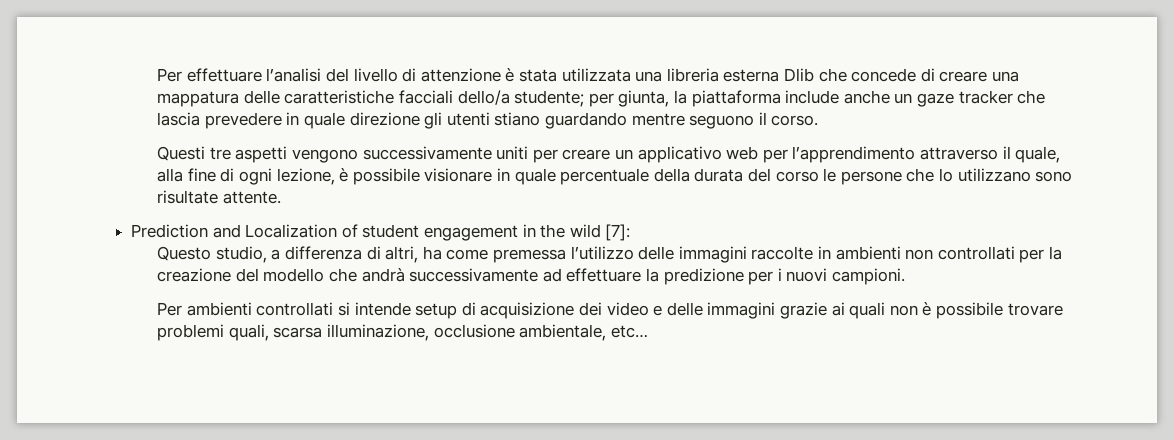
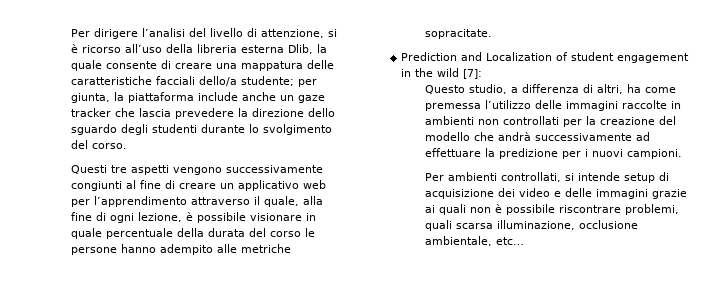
- Per effettuare l’analisi del livello di attenzione è stata utilizzata una libreria esterna Dlib che concede di creare una mappatura delle caratteristiche facciali dello/a studente; per giunta, la piattaforma include anche un gaze tracker che lascia prevedere in quale direzione gli utenti stiano guardando mentre seguono il corso.
+ Per dirigere l’analisi del livello di attenzione, si è ricorso all’uso della libreria esterna Dlib, la quale consente di creare una mappatura delle caratteristiche facciali dello/a studente; per giunta, la piattaforma include anche un gaze tracker che lascia prevedere la direzione dello sguardo degli studenti durante lo svolgimento del corso.
- Questi tre aspetti vengono successivamente uniti per creare un applicativo web per l’apprendimento attraverso il quale, alla fine di ogni lezione, è possibile visionare in quale percentuale della durata del corso le persone che lo utilizzano sono risultate attente.
+ Questi tre aspetti vengono successivamente congiunti al fine di creare un applicativo web per l’apprendimento attraverso il quale, alla fine di ogni lezione, è possibile visionare in quale percentuale della durata del corso le persone hanno adempito alle metriche sopracitate.
- Per ambienti controllati si intende setup di acquisizione dei video e delle immagini grazie ai quali non è possibile trovare problemi quali, scarsa illuminazione, occlusione ambientale, etc…
+ Per ambienti controllati, si intende setup di acquisizione dei video e delle immagini grazie ai quali non è possibile riscontrare problemi, quali scarsa illuminazione, occlusione ambientale, etc…

